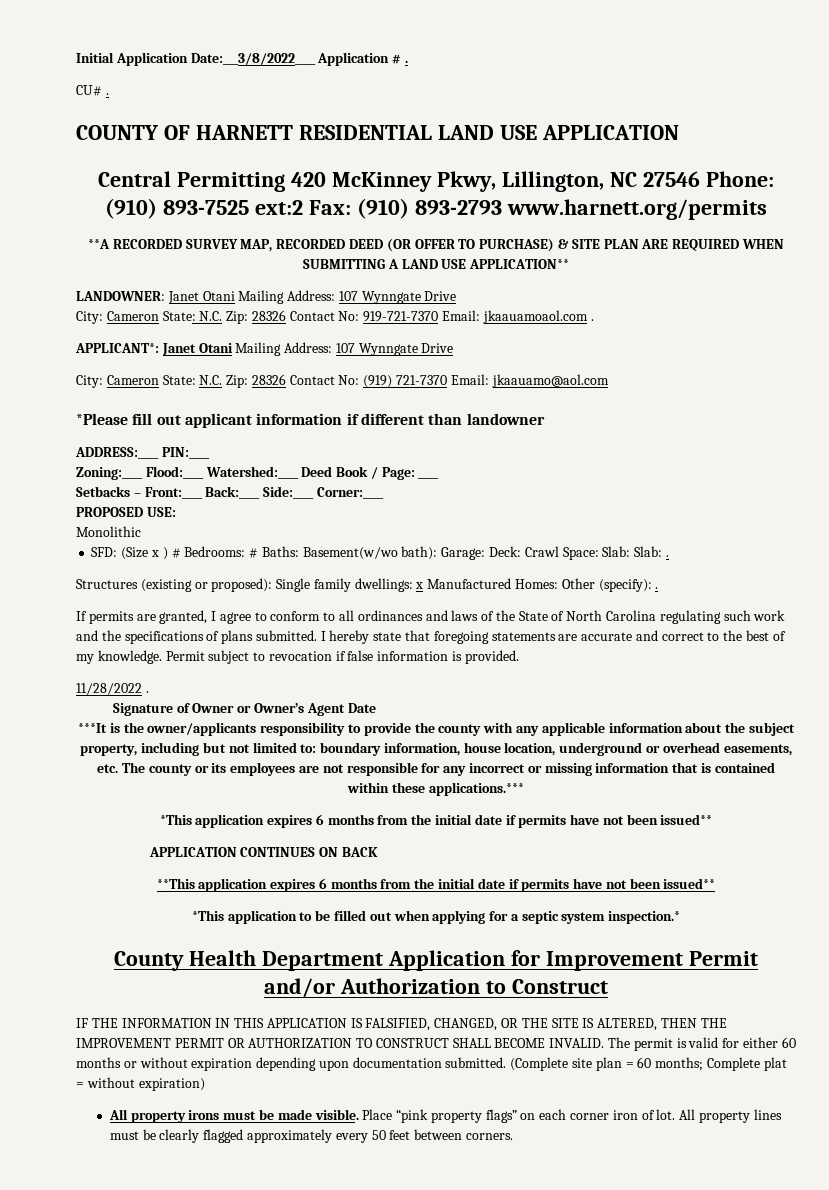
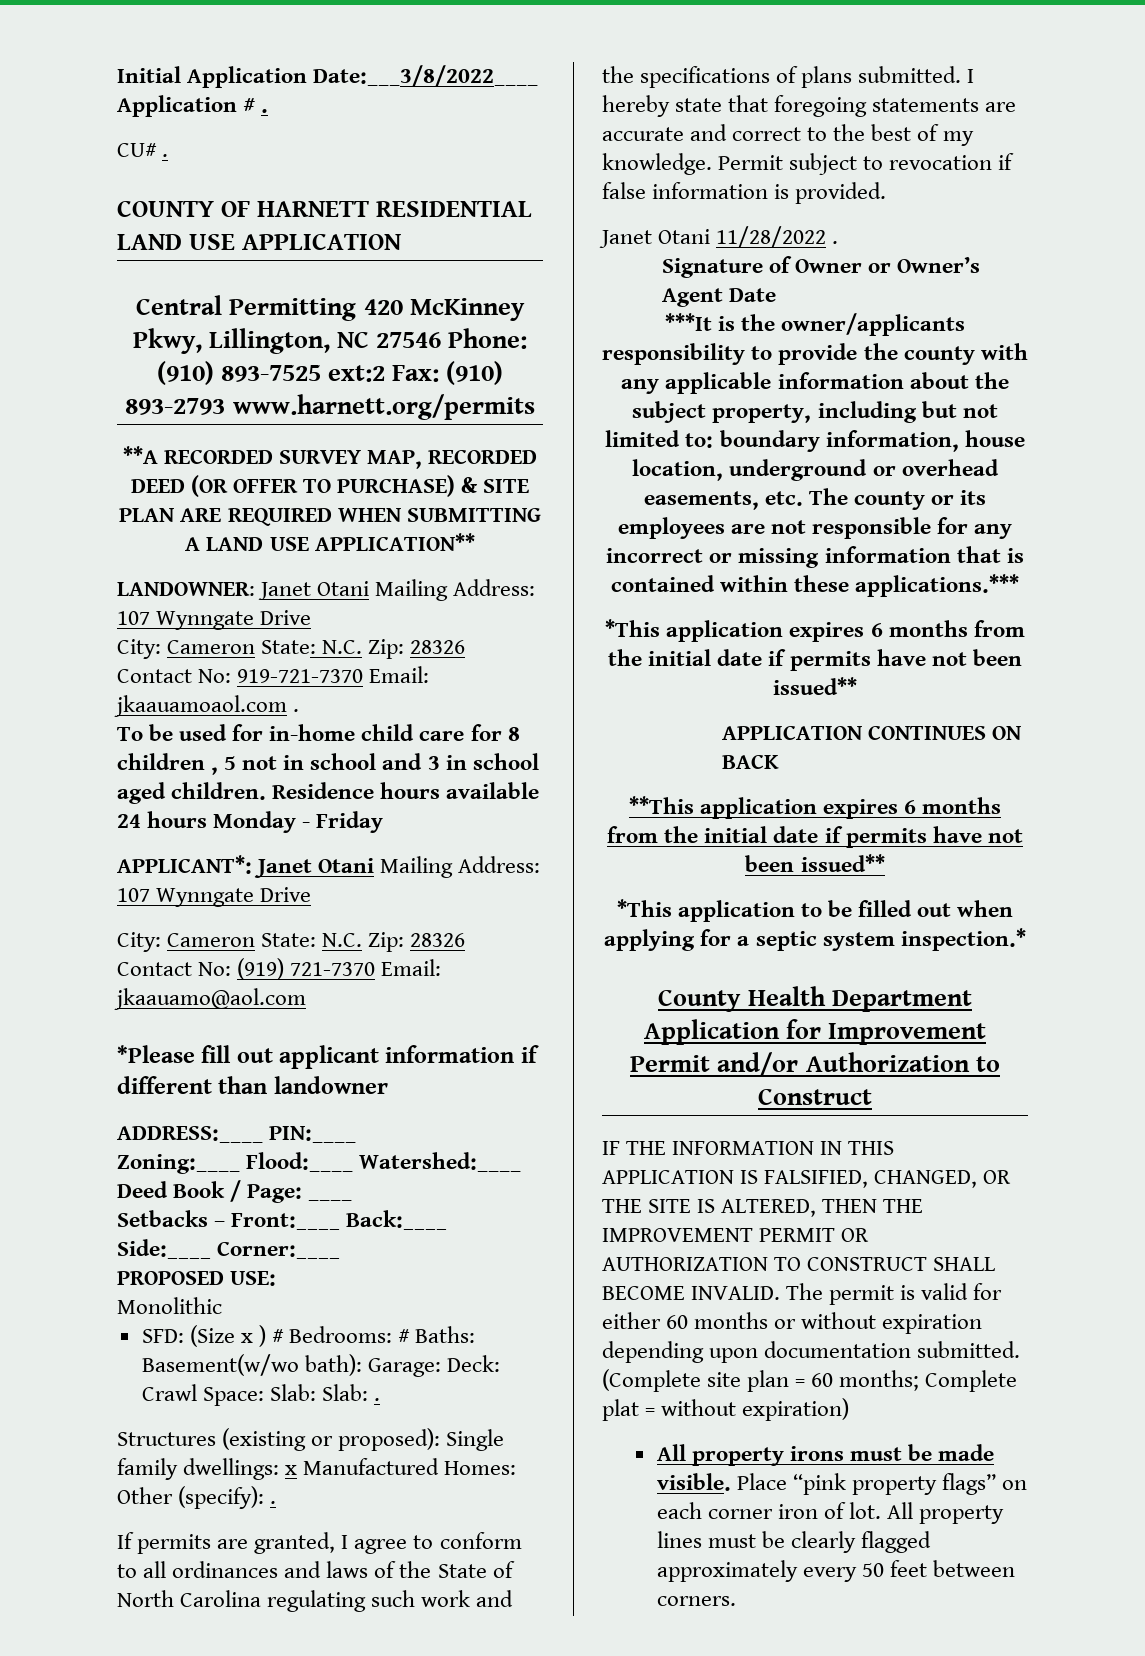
+ To be used for in-home child care for 8 children , 5 not in school and 3 in school aged children. Residence hours available 24 hours Monday - Friday
- 11/28/2022 .
+ Janet Otani 11/28/2022 .

